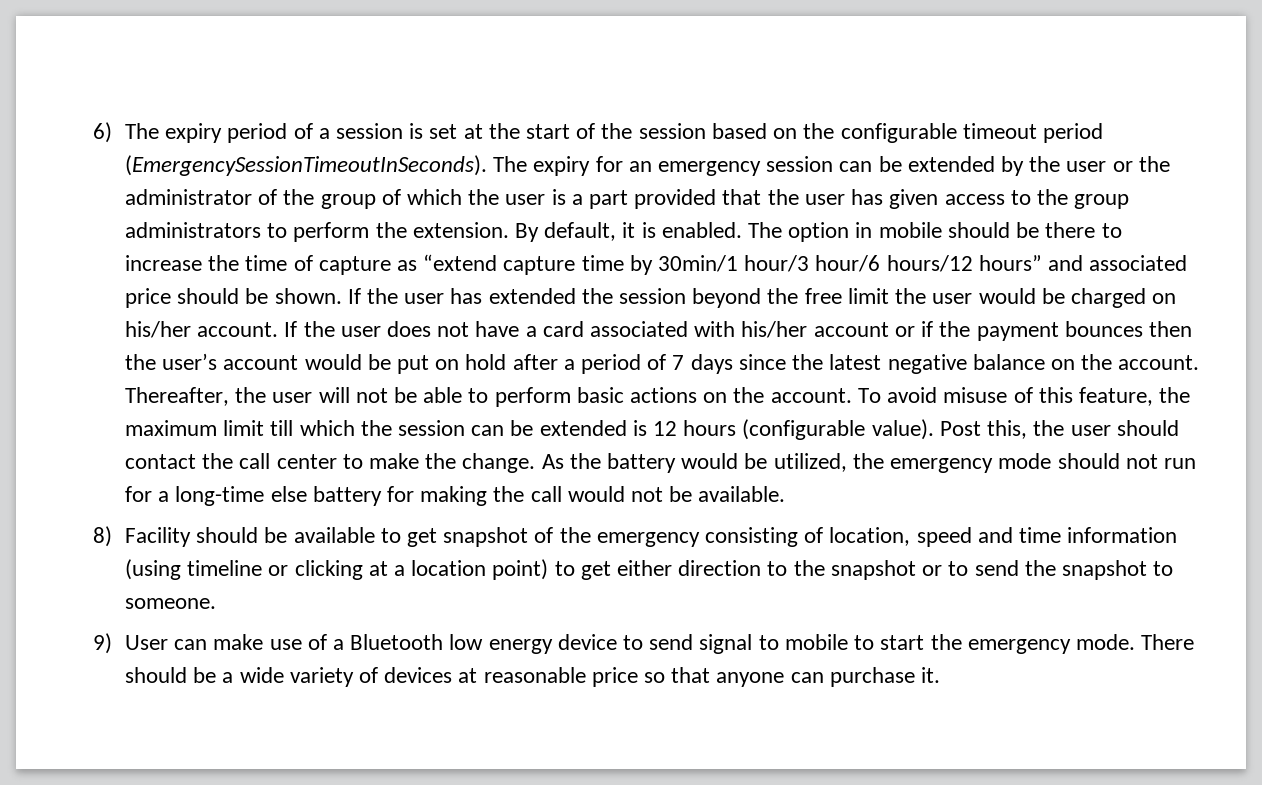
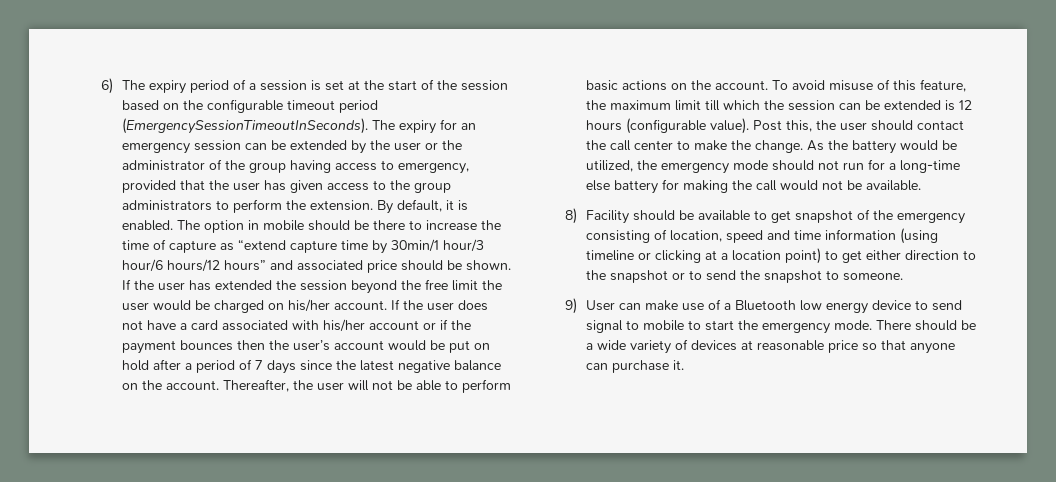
- The expiry for an emergency session can be extended by the user or the administrator of the group of which the user is a part provided that the user has given access to the group administrators to perform the extension.
+ The expiry for an emergency session can be extended by the user or the administrator of the group having access to emergency, provided that the user has given access to the group administrators to perform the extension.

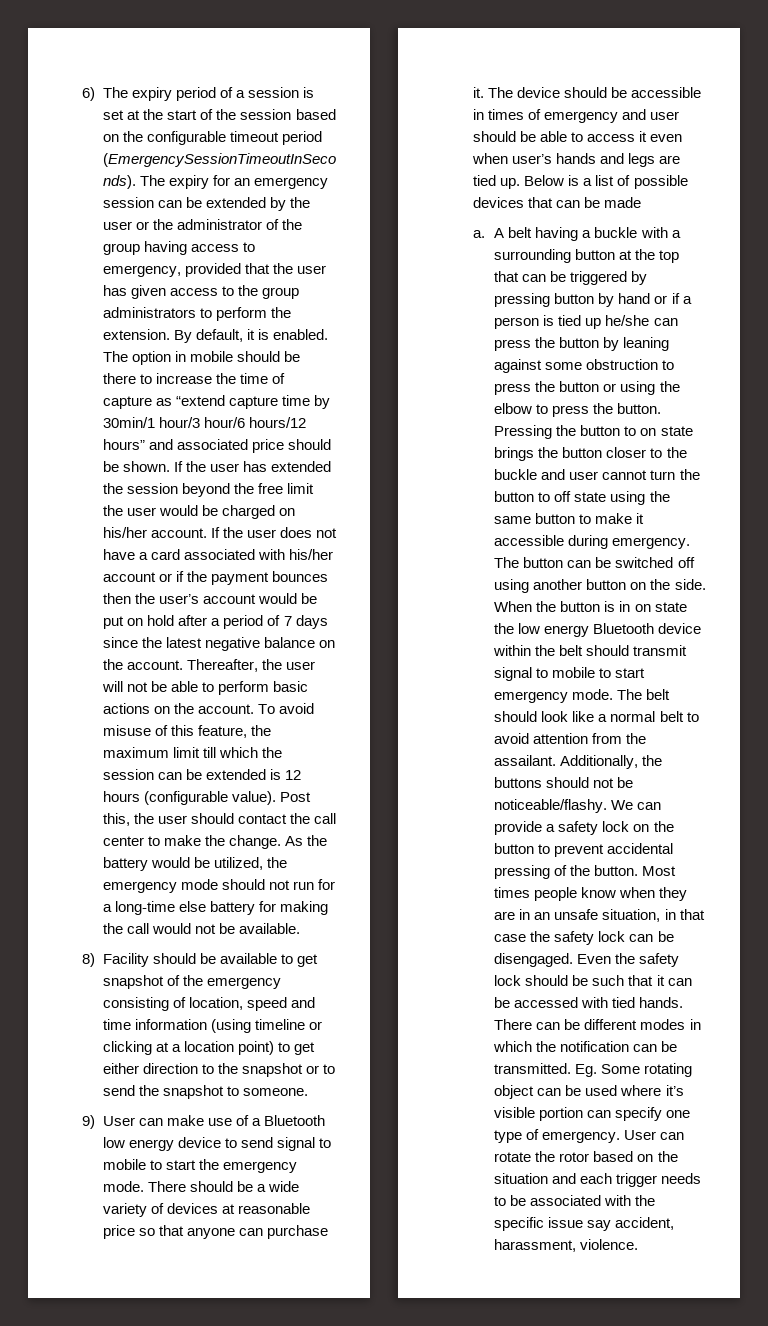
+ The device should be accessible in times of emergency and user should be able to access it even when user’s hands and legs are tied up. Below is a list of possible devices that can be made
+ a. A belt having a buckle with a surrounding button at the top that can be triggered by pressing button by hand or if a person is tied up he/she can press the button by leaning against some obstruction to press the button or using the elbow to press the button. Pressing the button to on state brings the button closer to the buckle and user cannot turn the button to off state using the same button to make it accessible during emergency. The button can be switched off using another button on the side. When the button is in on state the low energy Bluetooth device within the belt should transmit signal to mobile to start emergency mode. The belt should look like a normal belt to avoid attention from the assailant. Additionally, the buttons should not be noticeable/flashy. We can provide a safety lock on the button to prevent accidental pressing of the button. Most times people know when they are in an unsafe situation, in that case the safety lock can be disengaged. Even the safety lock should be such that it can be accessed with tied hands. There can be different modes in which the notification can be transmitted. Eg. Some rotating object can be used where it’s visible portion can specify one type of emergency. User can rotate the rotor based on the situation and each trigger needs to be associated with the specific issue say accident, harassment, violence.

